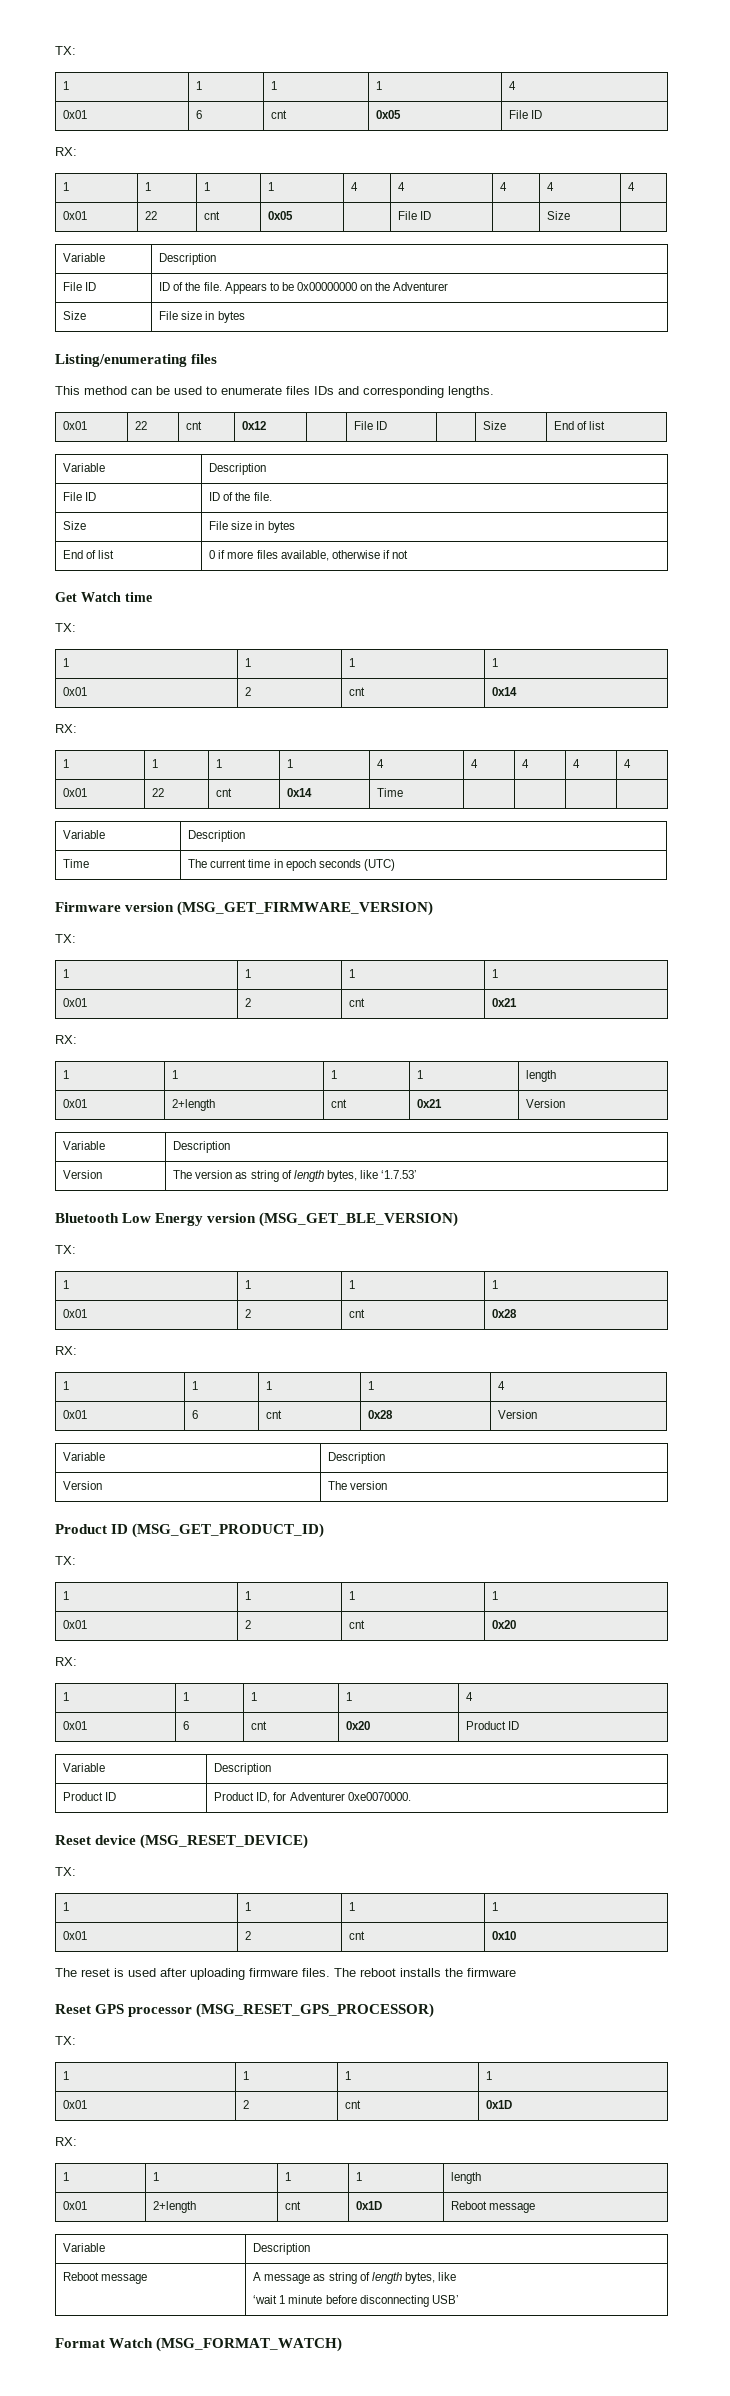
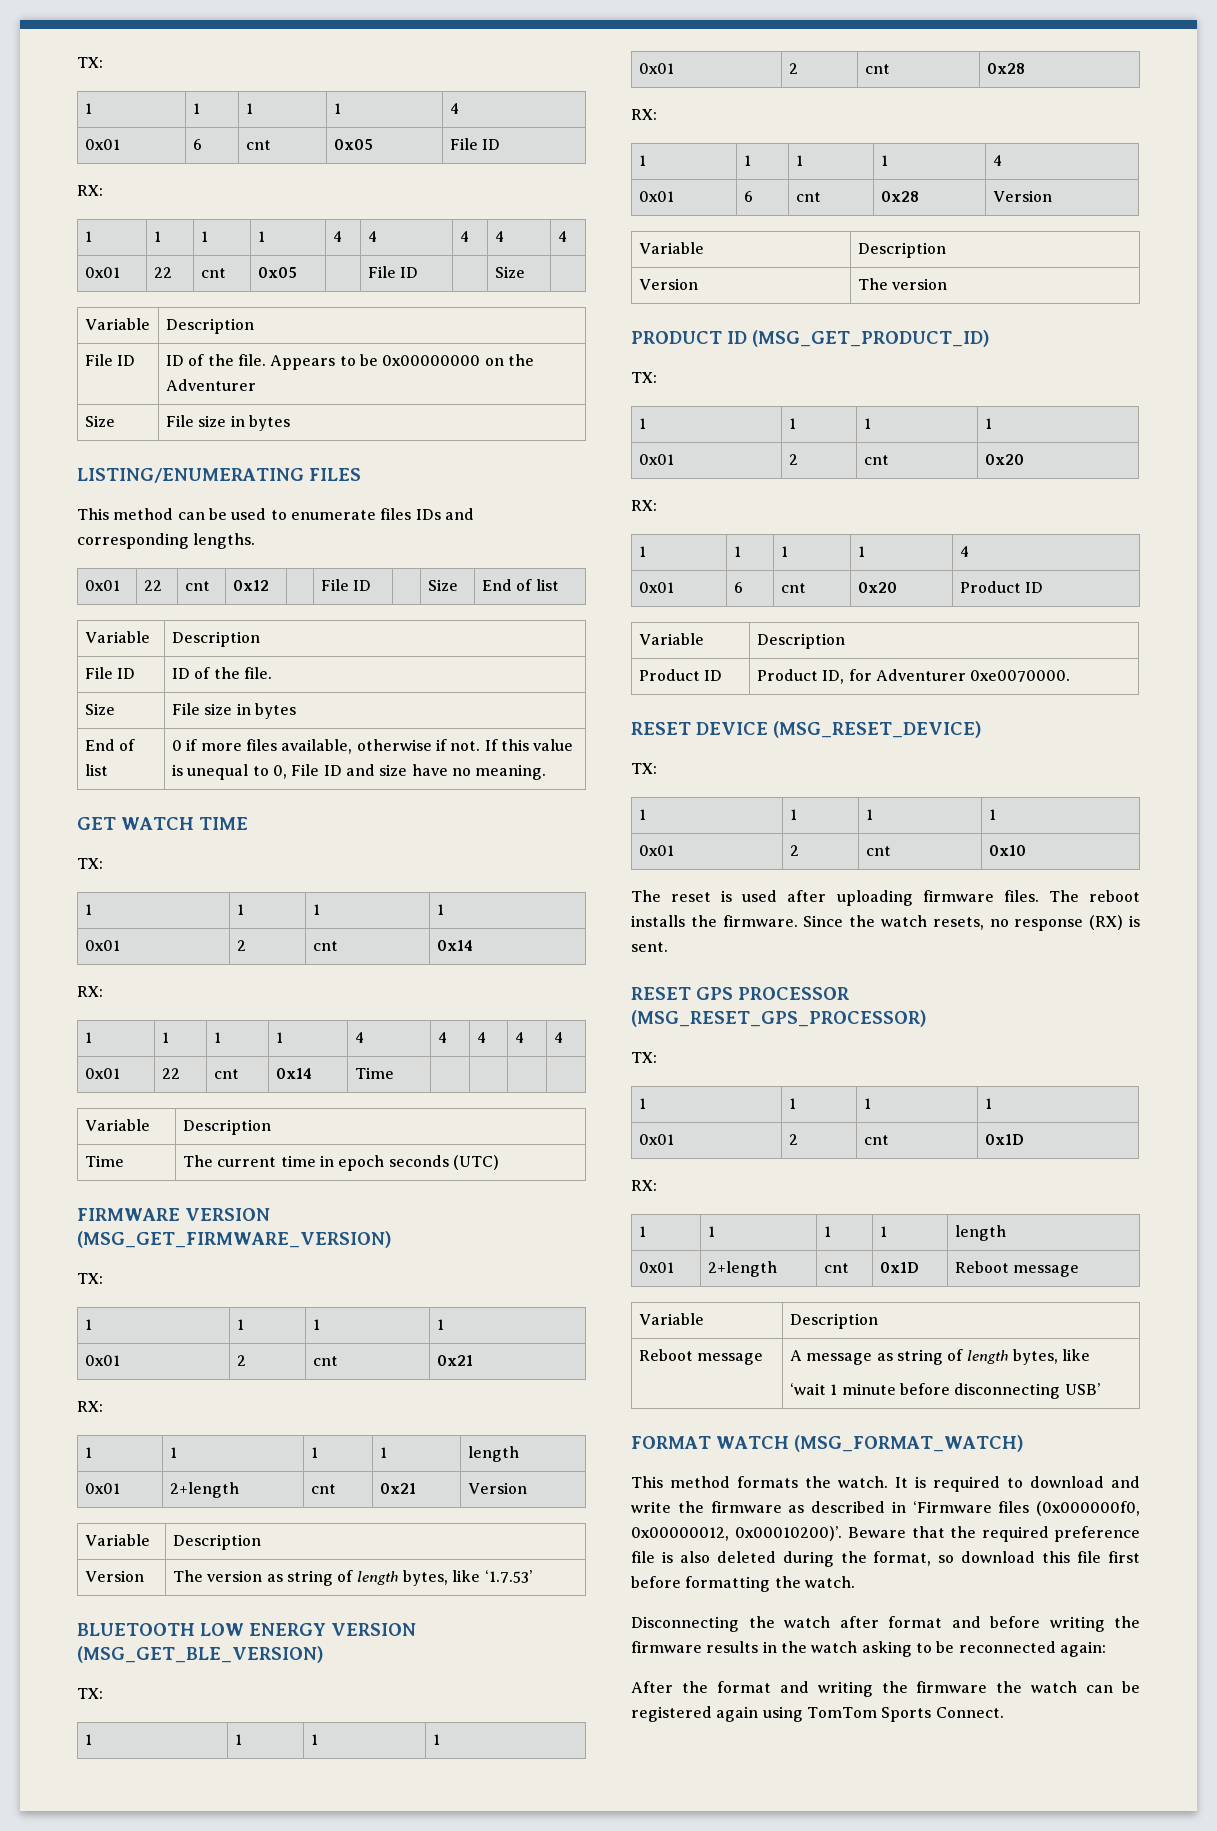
- Listing/enumerating files
+ LISTING/ENUMERATING FILES
- End of list | 0 if more files available, otherwise if not
- Get Watch time
+ End of list | 0 if more files available, otherwise if not. If this value is unequal to 0, File ID and size have no meaning.
+ GET WATCH TIME
- Firmware version (MSG_GET_FIRMWARE_VERSION)
+ FIRMWARE VERSION (MSG_GET_FIRMWARE_VERSION)
- Bluetooth Low Energy version (MSG_GET_BLE_VERSION)
+ BLUETOOTH LOW ENERGY VERSION (MSG_GET_BLE_VERSION)
- Product ID (MSG_GET_PRODUCT_ID)
+ PRODUCT ID (MSG_GET_PRODUCT_ID)
- Reset device (MSG_RESET_DEVICE)
+ RESET DEVICE (MSG_RESET_DEVICE)
- The reboot installs the firmware
- Reset GPS processor (MSG_RESET_GPS_PROCESSOR)
+ The reboot installs the firmware. Since the watch resets, no response (RX) is sent.
+ RESET GPS PROCESSOR (MSG_RESET_GPS_PROCESSOR)
- Format Watch (MSG_FORMAT_WATCH)
+ FORMAT WATCH (MSG_FORMAT_WATCH)
+ This method formats the watch. It is required to download and write the firmware as described in ‘Firmware files (0x000000f0, 0x00000012, 0x00010200)’. Beware that the required preference file is also deleted during the format, so download this file first before formatting the watch.
+ Disconnecting the watch after format and before writing the firmware results in the watch asking to be reconnected again:
+ After the format and writing the firmware the watch can be registered again using TomTom Sports Connect.

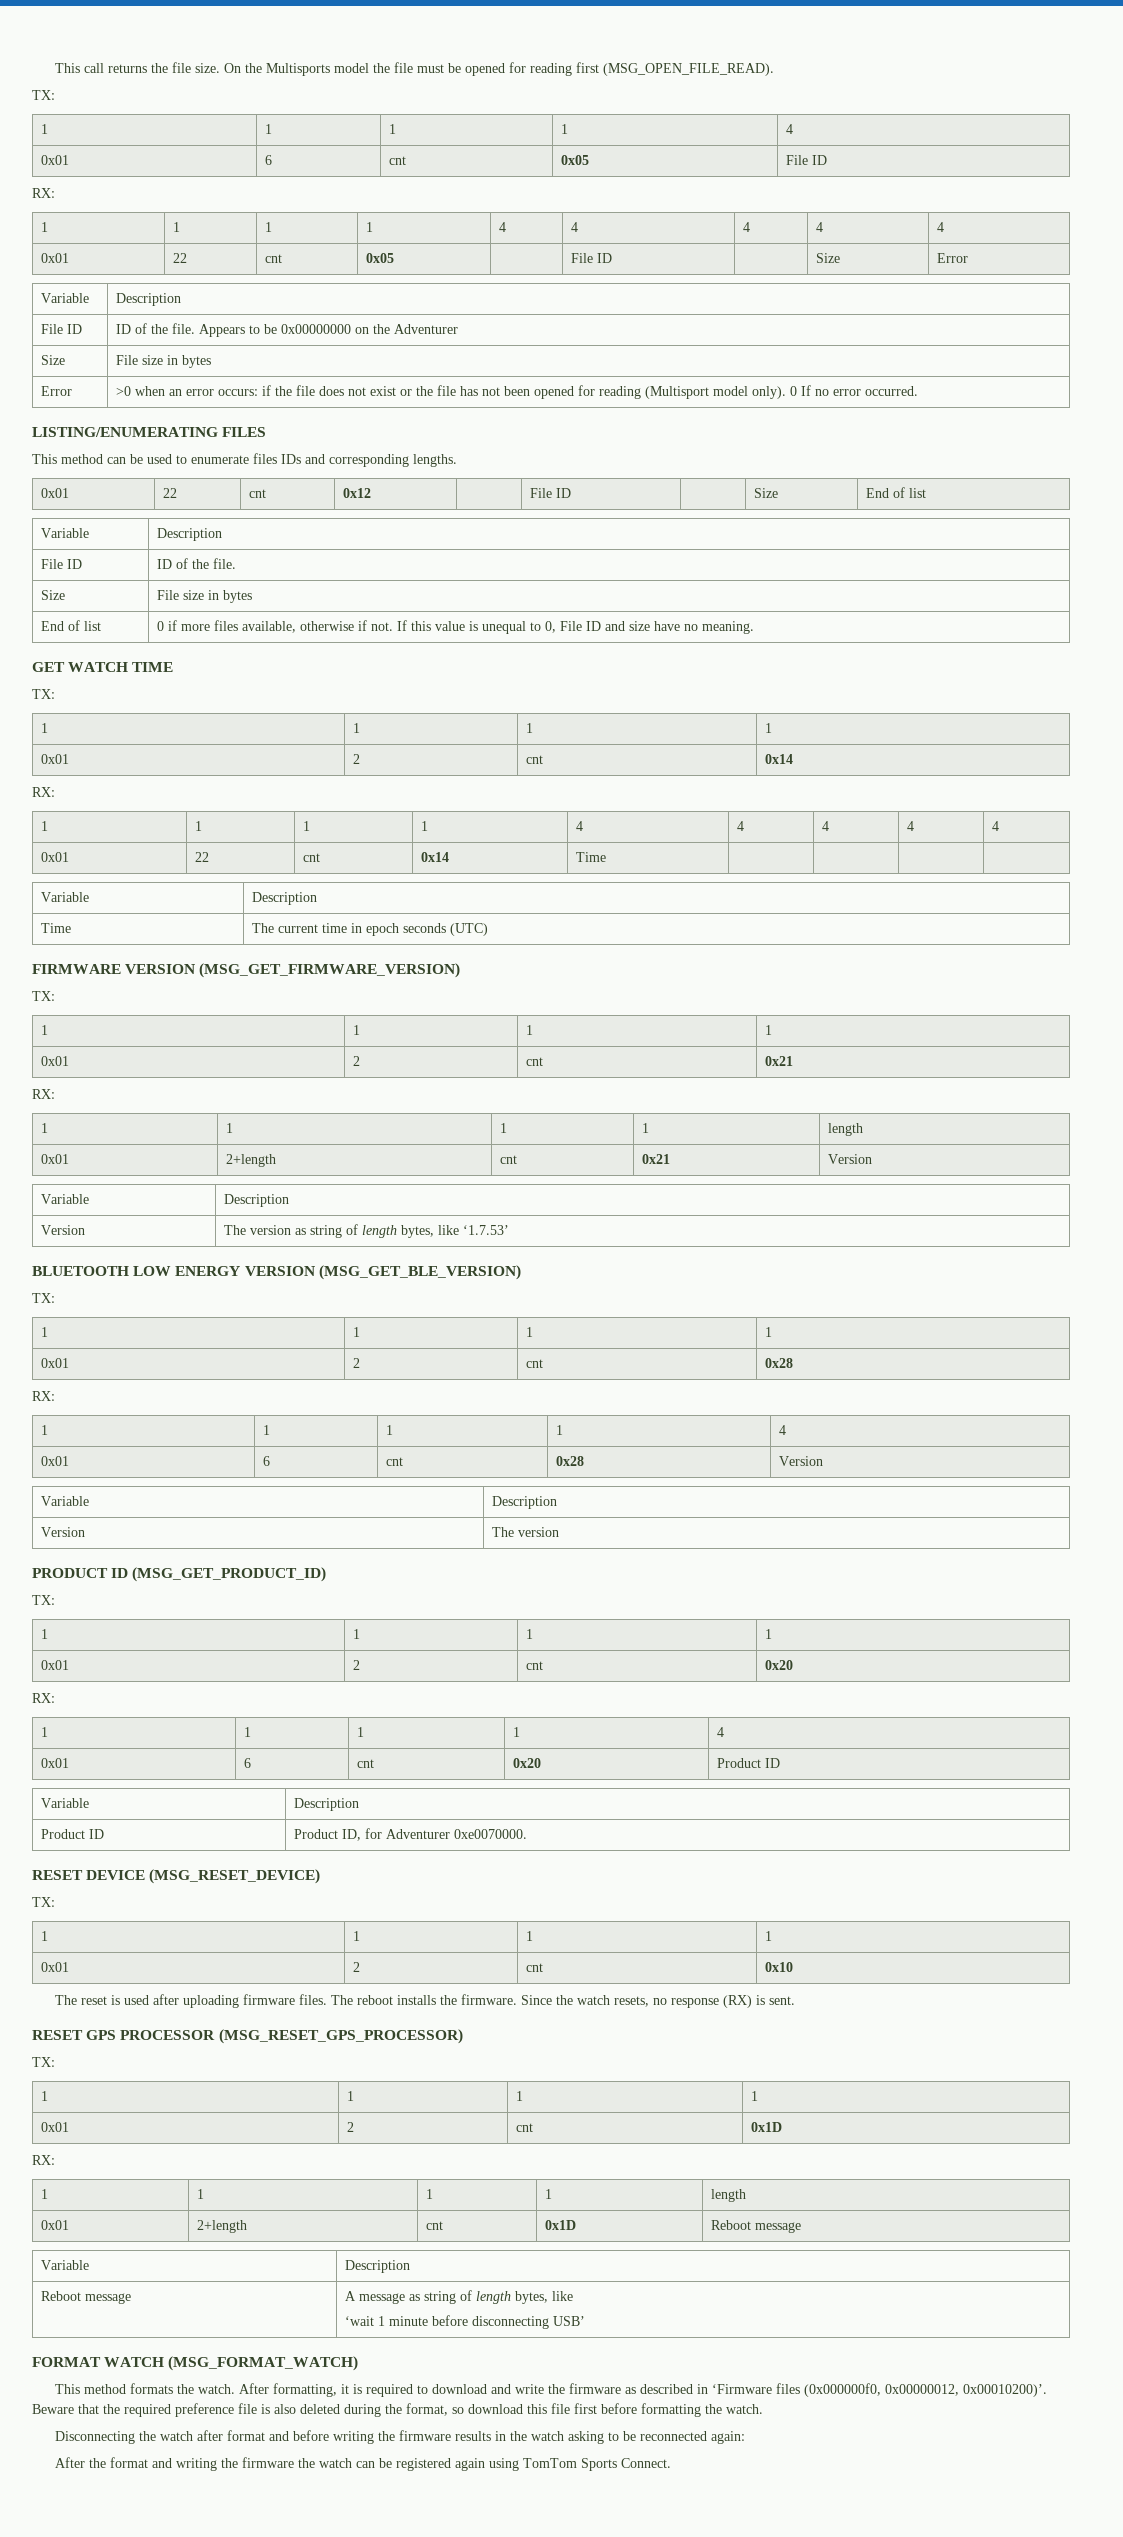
+ This call returns the file size. On the Multisports model the file must be opened for reading first (MSG_OPEN_FILE_READ).
- 0x01 | 22 | cnt | 0x05 | | File ID | | Size |
+ 0x01 | 22 | cnt | 0x05 | | File ID | | Size | Error
+ Error | >0 when an error occurs: if the file does not exist or the file has not been opened for reading (Multisport model only). 0 If no error occurred.
- It is required to download and write the firmware as described in ‘Firmware files (0x000000f0, 0x00000012, 0x00010200)’.
+ After formatting, it is required to download and write the firmware as described in ‘Firmware files (0x000000f0, 0x00000012, 0x00010200)’.

